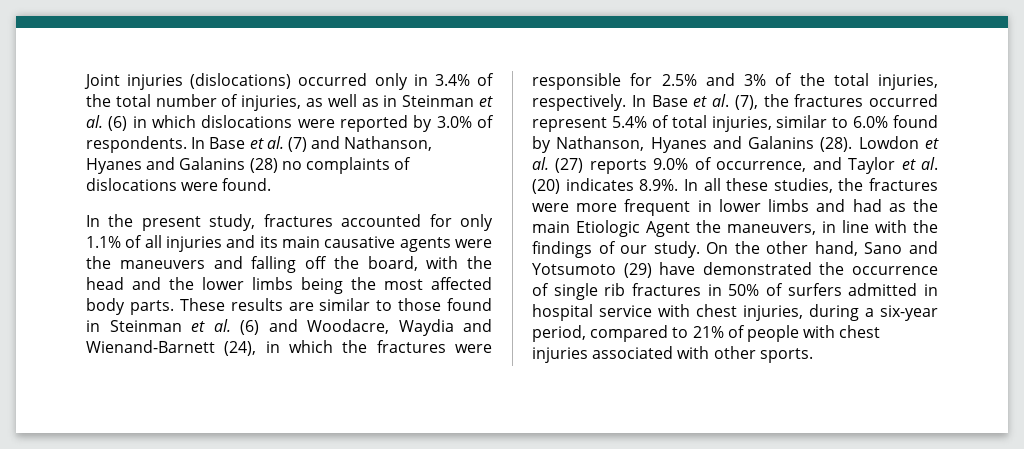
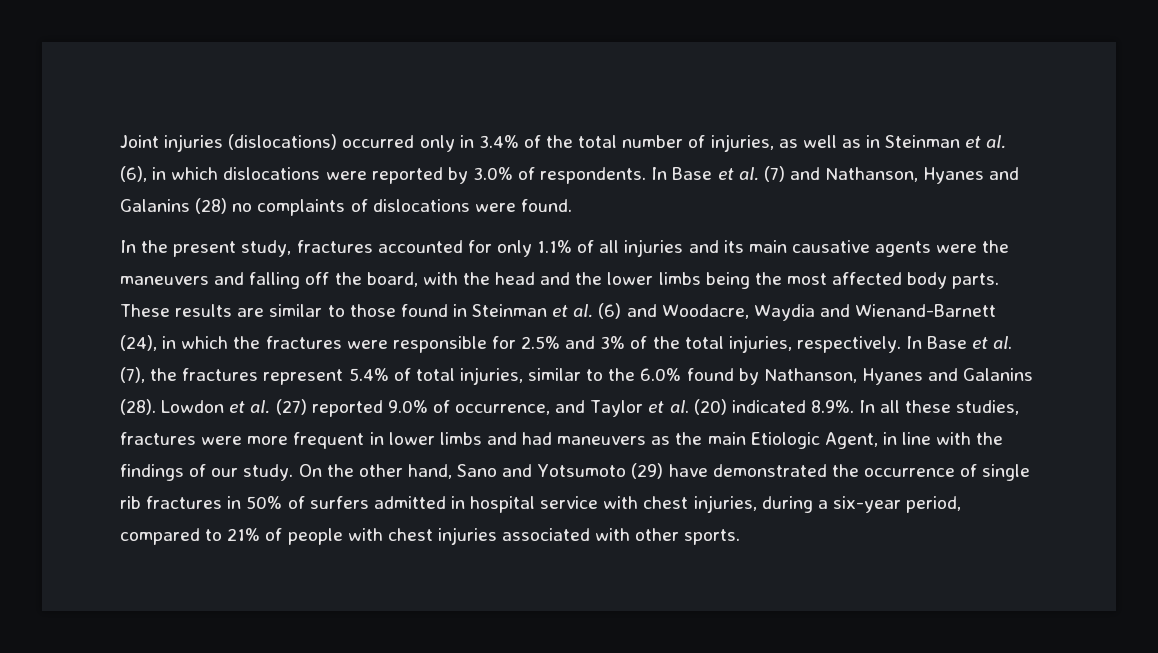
- Joint injuries (dislocations) occurred only in 3.4% of the total number of injuries, as well as in Steinman et al. (6) in which dislocations were reported by 3.0% of respondents.
+ Joint injuries (dislocations) occurred only in 3.4% of the total number of injuries, as well as in Steinman et al. (6), in which dislocations were reported by 3.0% of respondents.
- In Base et al. (7), the fractures occurred represent 5.4% of total injuries, similar to 6.0% found by Nathanson, Hyanes and Galanins (28).
+ In Base et al. (7), the fractures represent 5.4% of total injuries, similar to the 6.0% found by Nathanson, Hyanes and Galanins (28).
- Lowdon et al. (27) reports 9.0% of occurrence, and Taylor et al. (20) indicates 8.9%. In all these studies, the fractures were more frequent in lower limbs and had as the main Etiologic Agent the maneuvers, in line with the findings of our study.
+ Lowdon et al. (27) reported 9.0% of occurrence, and Taylor et al. (20) indicated 8.9%. In all these studies, fractures were more frequent in lower limbs and had maneuvers as the main Etiologic Agent, in line with the findings of our study.

